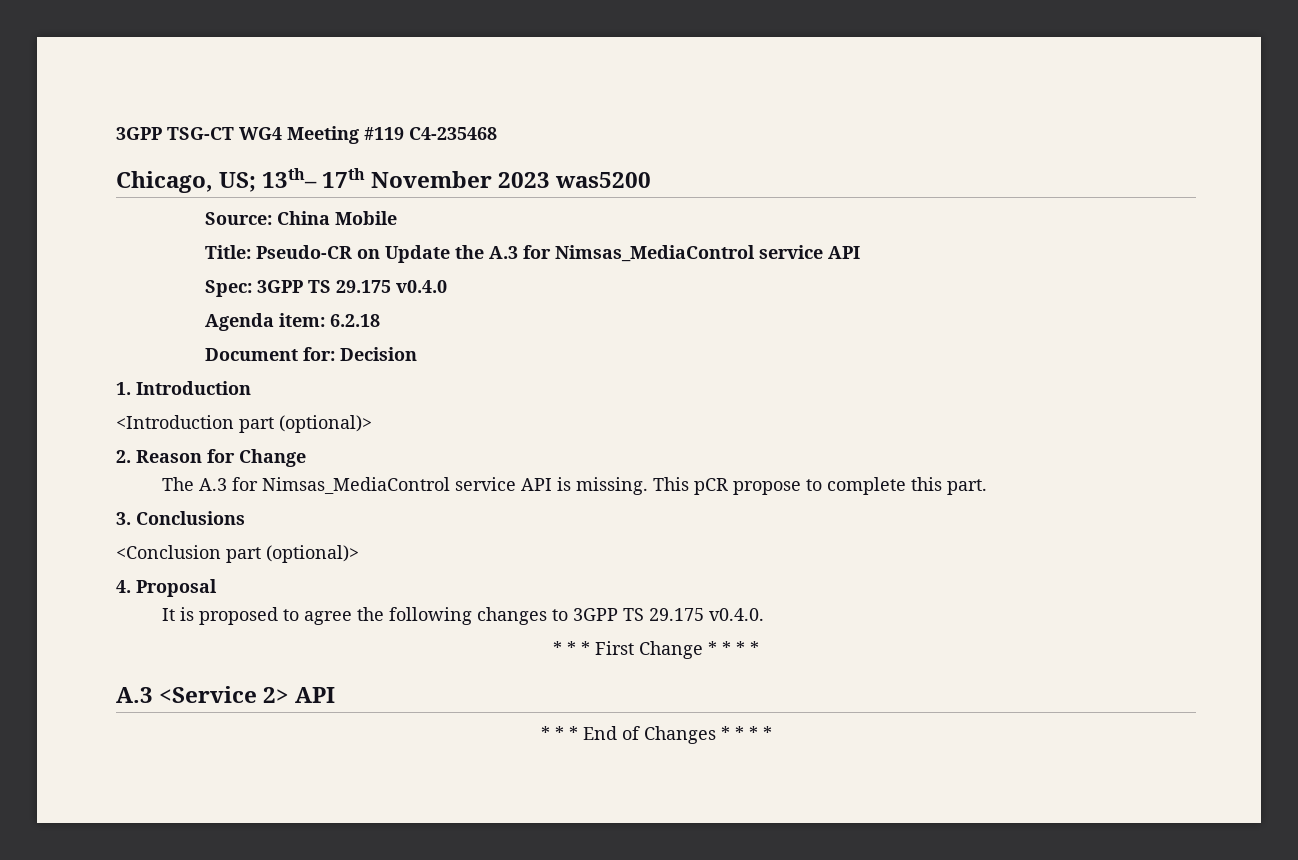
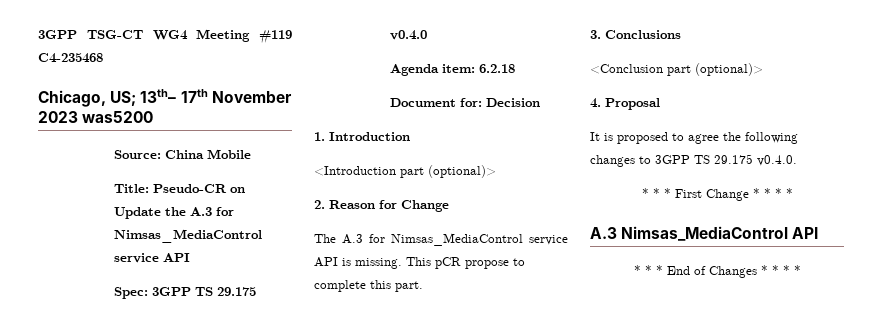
- A.3 <Service 2> API
+ A.3 Nimsas_MediaControl API

